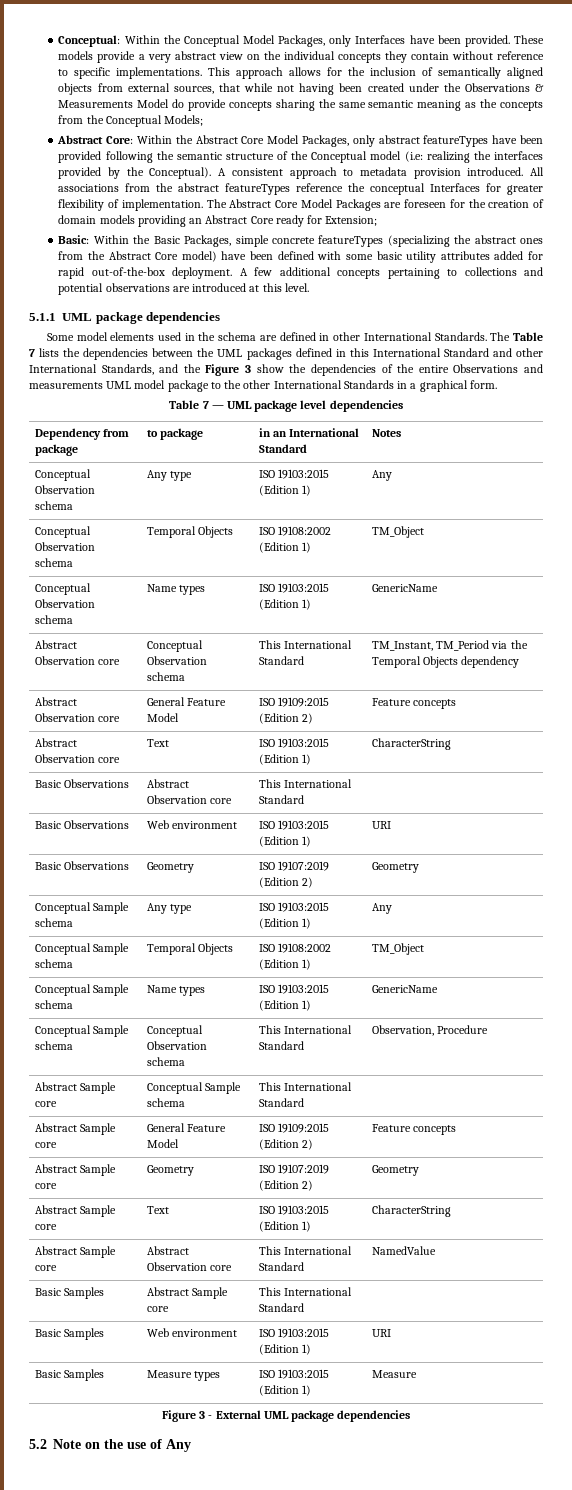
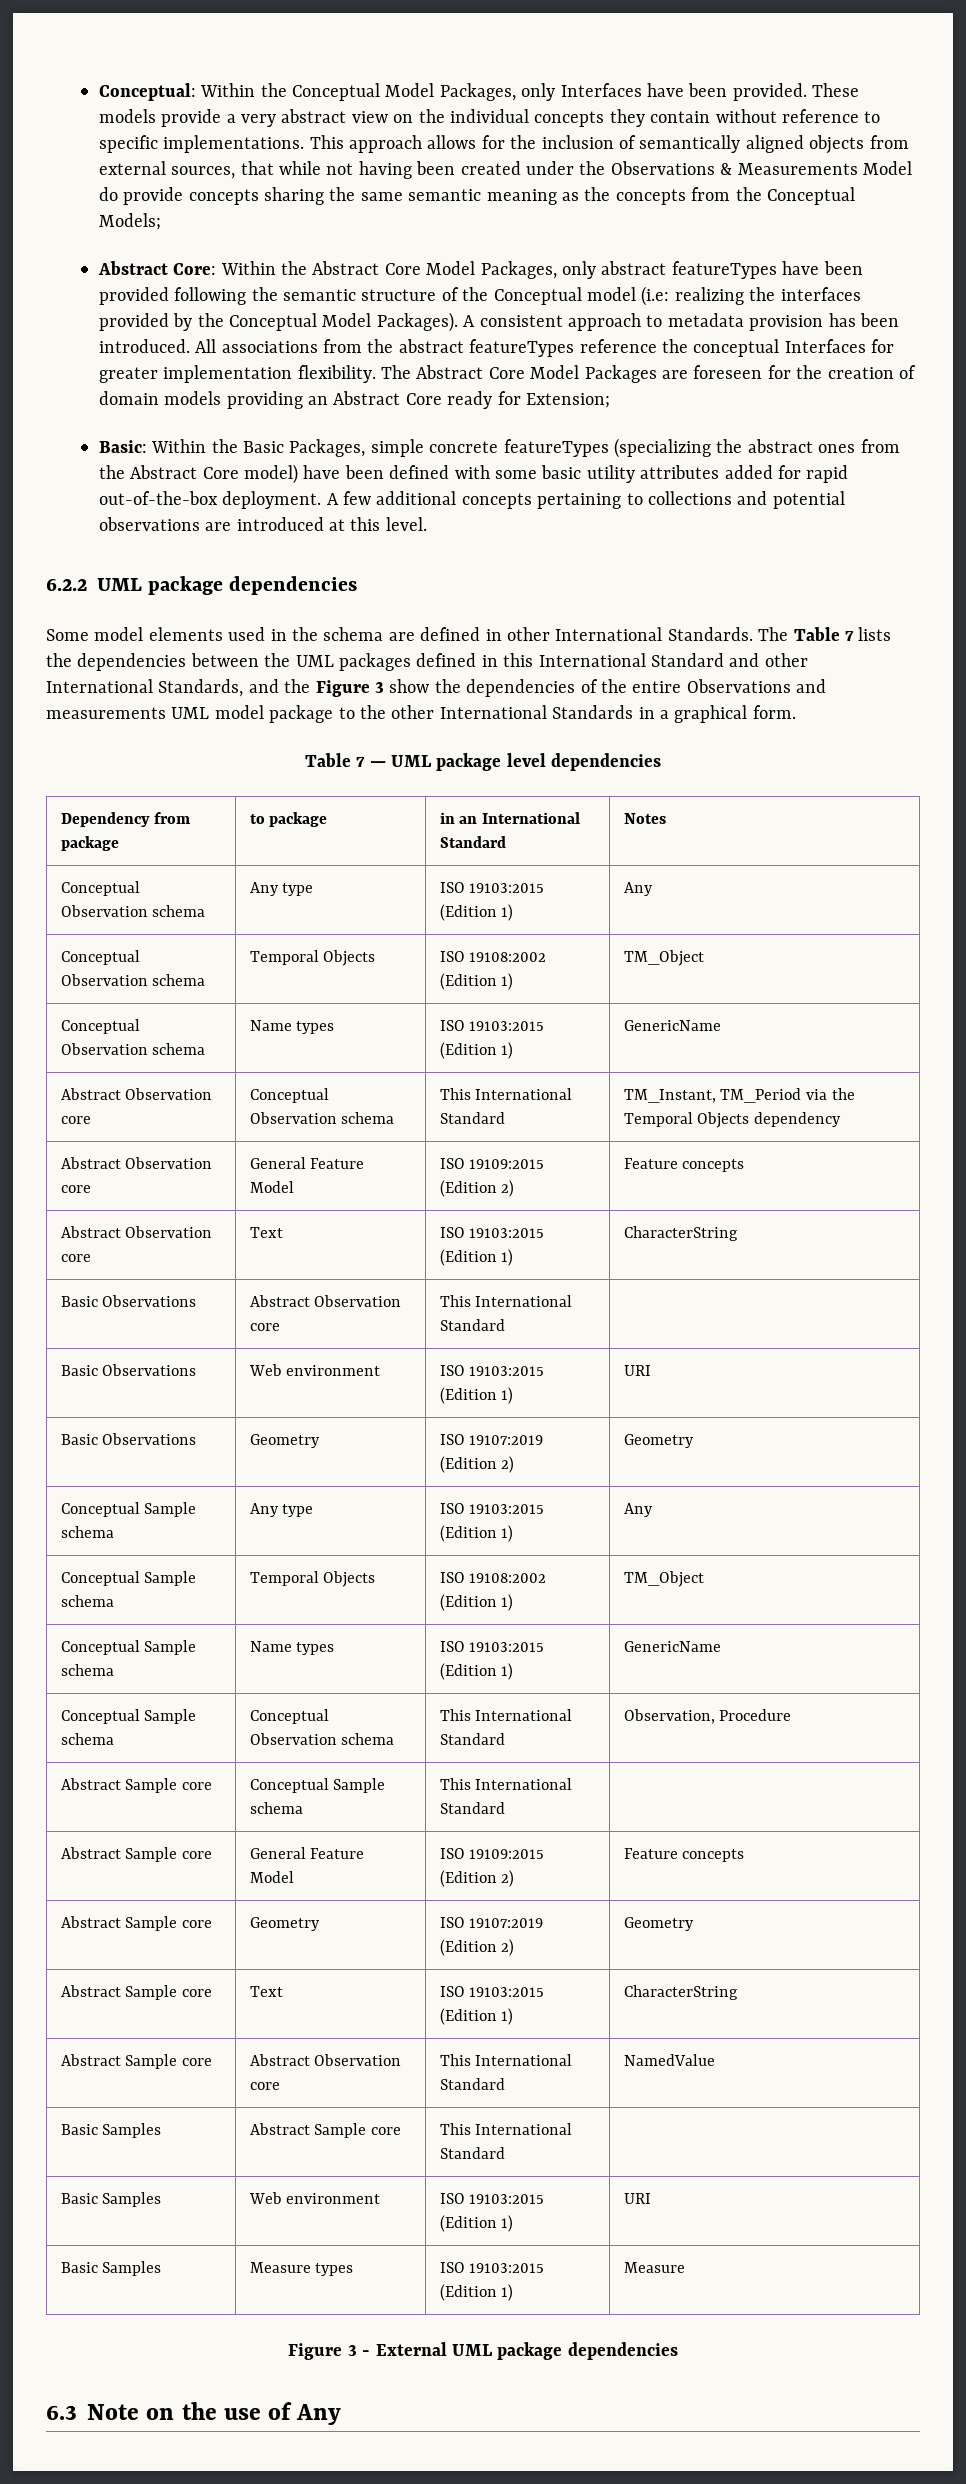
- Abstract Core: Within the Abstract Core Model Packages, only abstract featureTypes have been provided following the semantic structure of the Conceptual model (i.e: realizing the interfaces provided by the Conceptual).
+ Abstract Core: Within the Abstract Core Model Packages, only abstract featureTypes have been provided following the semantic structure of the Conceptual model (i.e: realizing the interfaces provided by the Conceptual Model Packages).
- A consistent approach to metadata provision introduced.
+ A consistent approach to metadata provision has been introduced.
- All associations from the abstract featureTypes reference the conceptual Interfaces for greater flexibility of implementation.
+ All associations from the abstract featureTypes reference the conceptual Interfaces for greater implementation flexibility.
- 5.1.1 UML package dependencies
+ 6.2.2 UML package dependencies
- 5.2 Note on the use of Any
+ 6.3 Note on the use of Any

